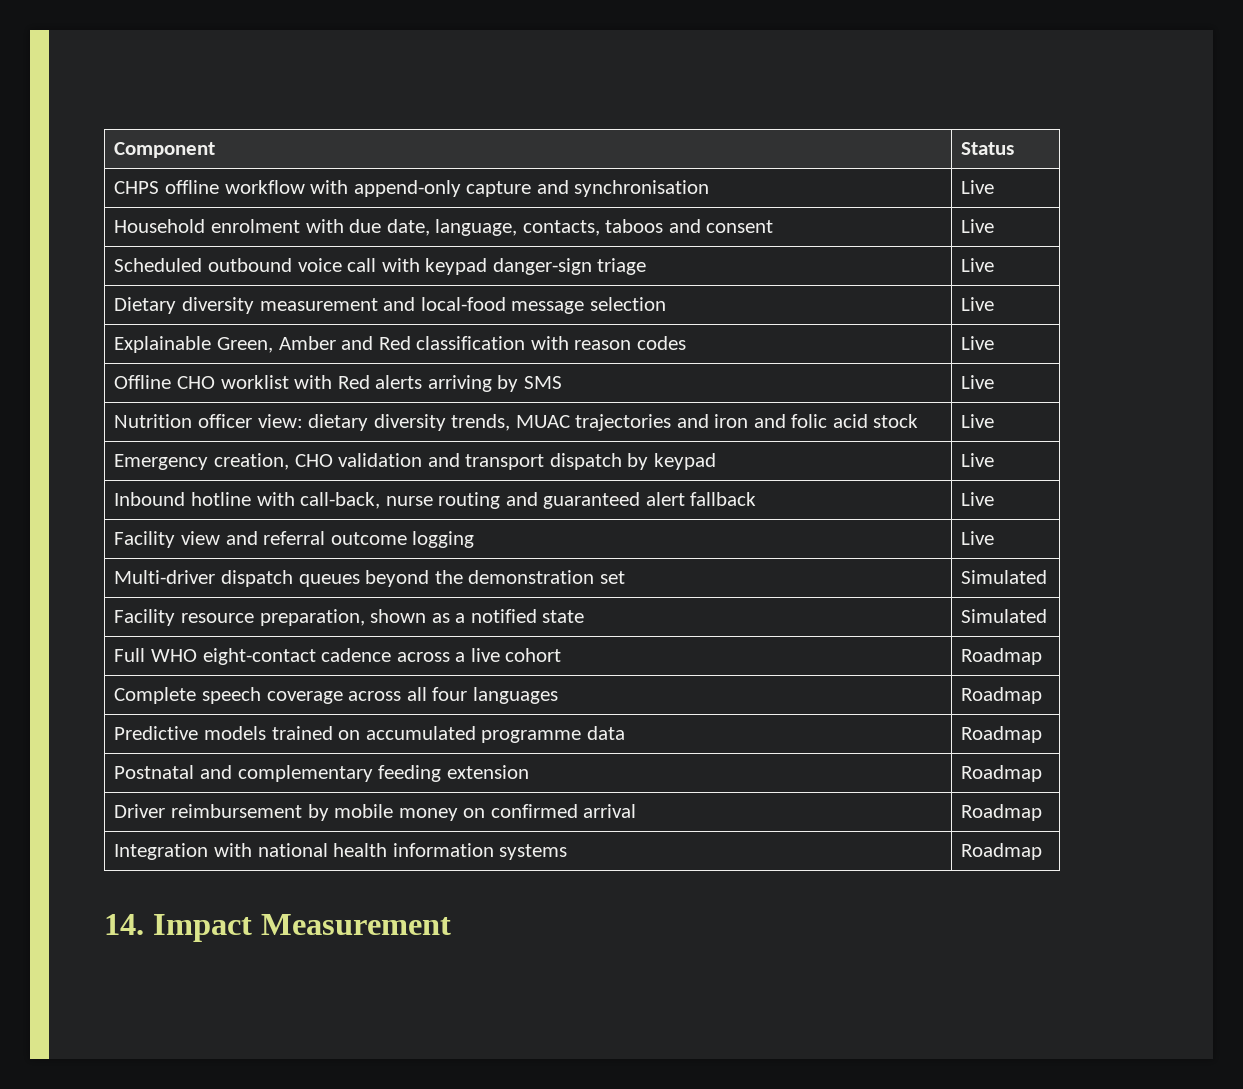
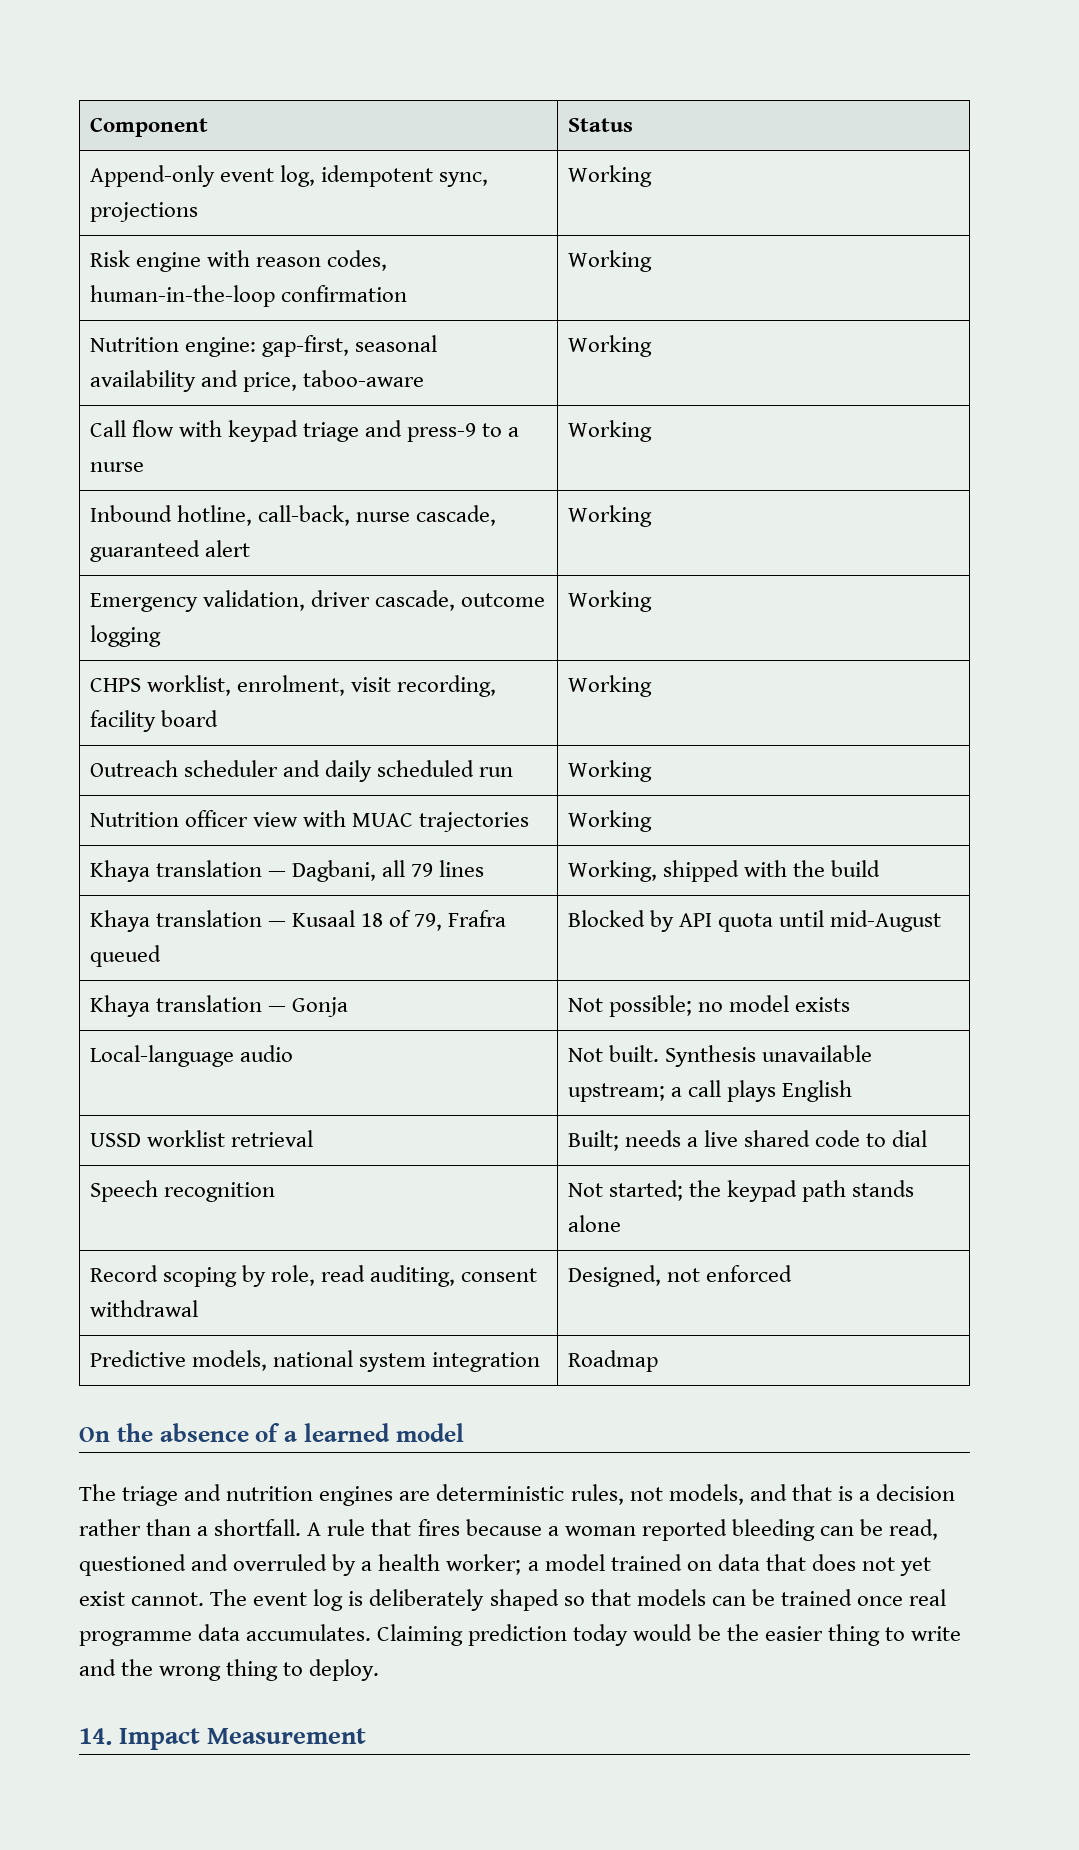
- CHPS offline workflow with append-only capture and synchronisation | Live
- Household enrolment with due date, language, contacts, taboos and consent | Live
- Scheduled outbound voice call with keypad danger-sign triage | Live
- Dietary diversity measurement and local-food message selection | Live
- Explainable Green, Amber and Red classification with reason codes | Live
- Offline CHO worklist with Red alerts arriving by SMS | Live
- Nutrition officer view: dietary diversity trends, MUAC trajectories and iron and folic acid stock | Live
- Emergency creation, CHO validation and transport dispatch by keypad | Live
- Inbound hotline with call-back, nurse routing and guaranteed alert fallback | Live
- Facility view and referral outcome logging | Live
- Multi-driver dispatch queues beyond the demonstration set | Simulated
- Facility resource preparation, shown as a notified state | Simulated
- Full WHO eight-contact cadence across a live cohort | Roadmap
- Complete speech coverage across all four languages | Roadmap
- Predictive models trained on accumulated programme data | Roadmap
- Postnatal and complementary feeding extension | Roadmap
- Driver reimbursement by mobile money on confirmed arrival | Roadmap
- Integration with national health information systems | Roadmap
+ Append-only event log, idempotent sync, projections | Working
+ Risk engine with reason codes, human-in-the-loop confirmation | Working
+ Nutrition engine: gap-first, seasonal availability and price, taboo-aware | Working
+ Call flow with keypad triage and press-9 to a nurse | Working
+ Inbound hotline, call-back, nurse cascade, guaranteed alert | Working
+ Emergency validation, driver cascade, outcome logging | Working
+ CHPS worklist, enrolment, visit recording, facility board | Working
+ Outreach scheduler and daily scheduled run | Working
+ Nutrition officer view with MUAC trajectories | Working
+ Khaya translation — Dagbani, all 79 lines | Working, shipped with the build
+ Khaya translation — Kusaal 18 of 79, Frafra queued | Blocked by API quota until mid-August
+ Khaya translation — Gonja | Not possible; no model exists
+ Local-language audio | Not built. Synthesis unavailable upstream; a call plays English
+ USSD worklist retrieval | Built; needs a live shared code to dial
+ Speech recognition | Not started; the keypad path stands alone
+ Record scoping by role, read auditing, consent withdrawal | Designed, not enforced
+ Predictive models, national system integration | Roadmap
+ On the absence of a learned model
+ The triage and nutrition engines are deterministic rules, not models, and that is a decision rather than a shortfall. A rule that fires because a woman reported bleeding can be read, questioned and overruled by a health worker; a model trained on data that does not yet exist cannot. The event log is deliberately shaped so that models can be trained once real programme data accumulates. Claiming prediction today would be the easier thing to write and the wrong thing to deploy.

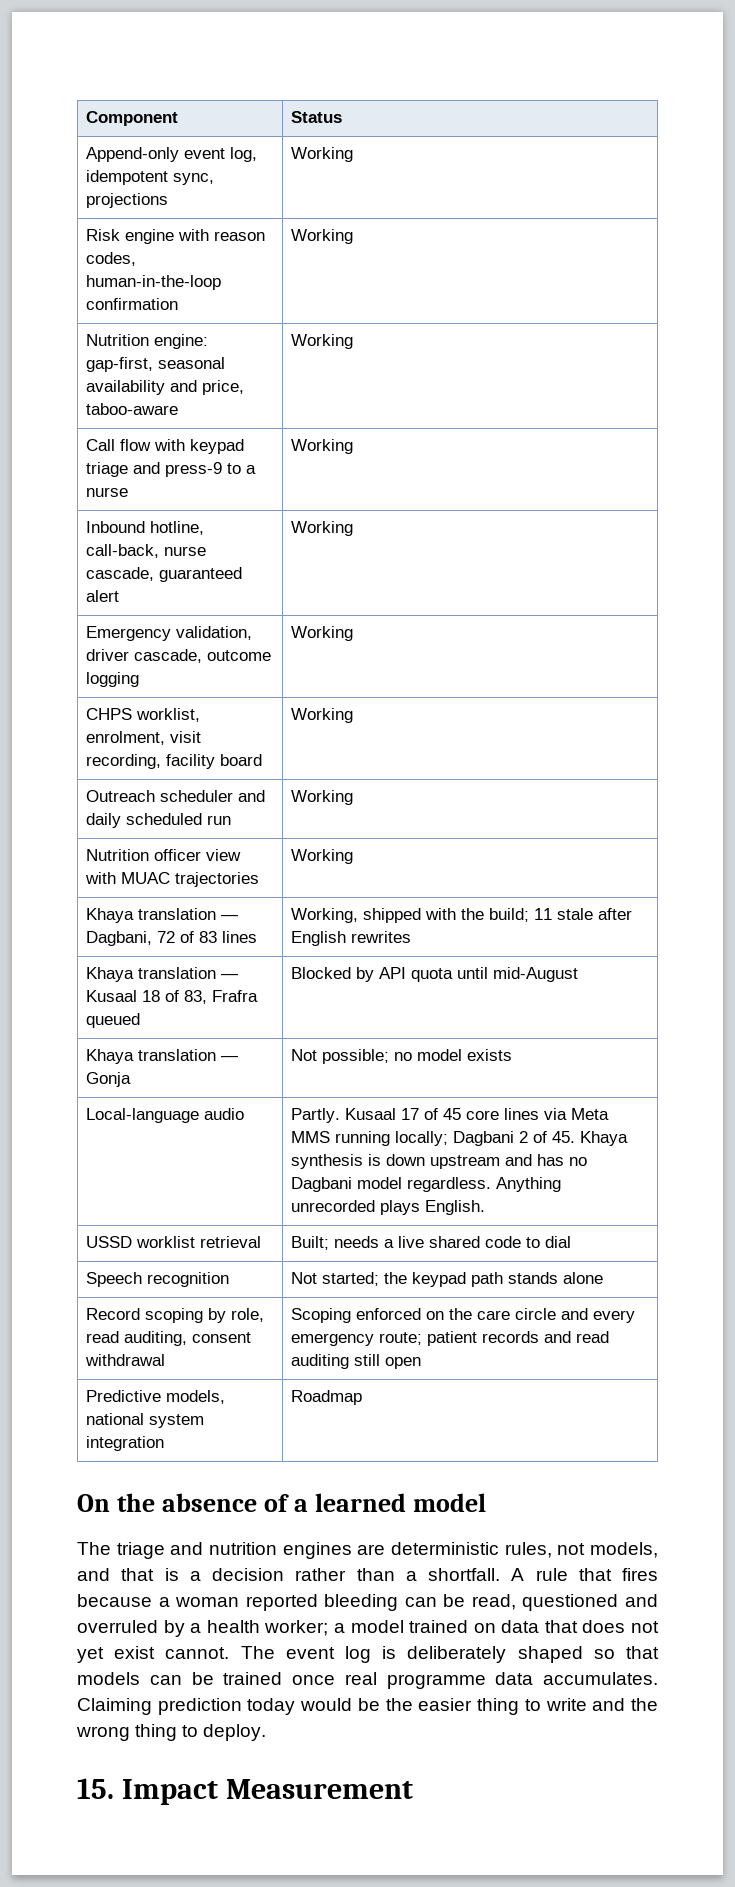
- Khaya translation — Dagbani, all 79 lines | Working, shipped with the build
+ Khaya translation — Dagbani, 72 of 83 lines | Working, shipped with the build; 11 stale after English rewrites
- Khaya translation — Kusaal 18 of 79, Frafra queued | Blocked by API quota until mid-August
+ Khaya translation — Kusaal 18 of 83, Frafra queued | Blocked by API quota until mid-August
- Local-language audio | Not built. Synthesis unavailable upstream; a call plays English
+ Local-language audio | Partly. Kusaal 17 of 45 core lines via Meta MMS running locally; Dagbani 2 of 45. Khaya synthesis is down upstream and has no Dagbani model regardless. Anything unrecorded plays English.
- Record scoping by role, read auditing, consent withdrawal | Designed, not enforced
+ Record scoping by role, read auditing, consent withdrawal | Scoping enforced on the care circle and every emergency route; patient records and read auditing still open
- 14. Impact Measurement
+ 15. Impact Measurement

